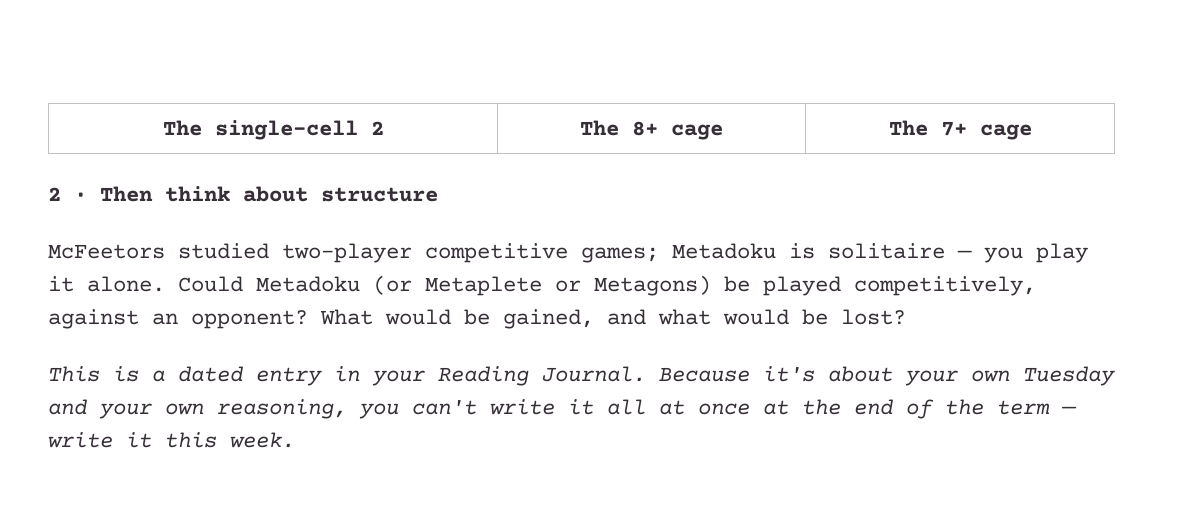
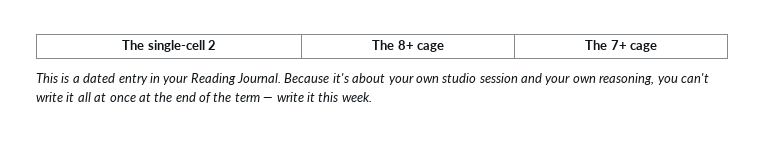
- 2 · Then think about structure
- McFeetors studied two-player competitive games; Metadoku is solitaire — you play it alone. Could Metadoku (or Metaplete or Metagons) be played competitively, against an opponent? What would be gained, and what would be lost?
- Because it's about your own Tuesday and your own reasoning, you can't write it all at once at the end of the term — write it this week.
+ Because it's about your own studio session and your own reasoning, you can't write it all at once at the end of the term — write it this week.

